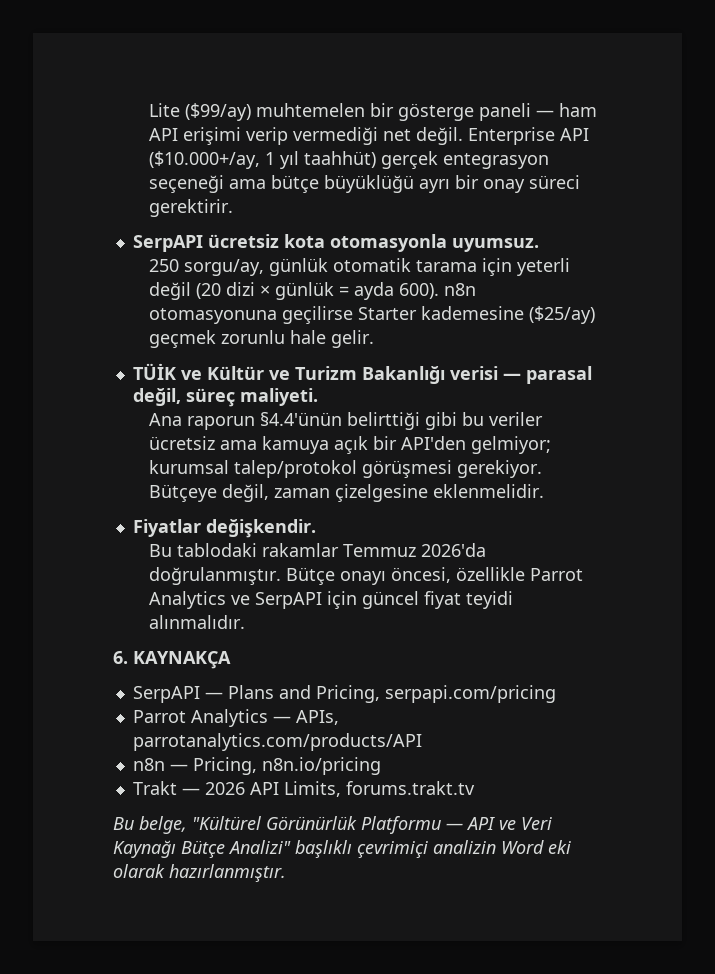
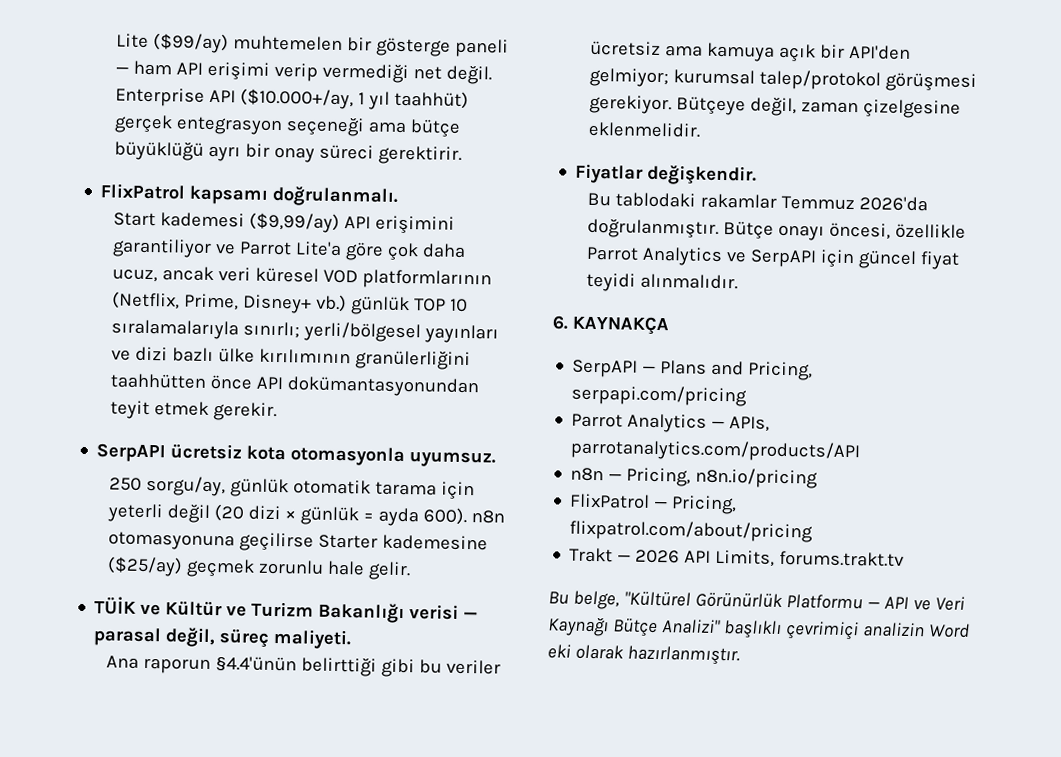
+ FlixPatrol kapsamı doğrulanmalı.
+ Start kademesi ($9,99/ay) API erişimini garantiliyor ve Parrot Lite'a göre çok daha ucuz, ancak veri küresel VOD platformlarının (Netflix, Prime, Disney+ vb.) günlük TOP 10 sıralamalarıyla sınırlı; yerli/bölgesel yayınları ve dizi bazlı ülke kırılımının granülerliğini taahhütten önce API dokümantasyonundan teyit etmek gerekir.
+ FlixPatrol — Pricing, flixpatrol.com/about/pricing

